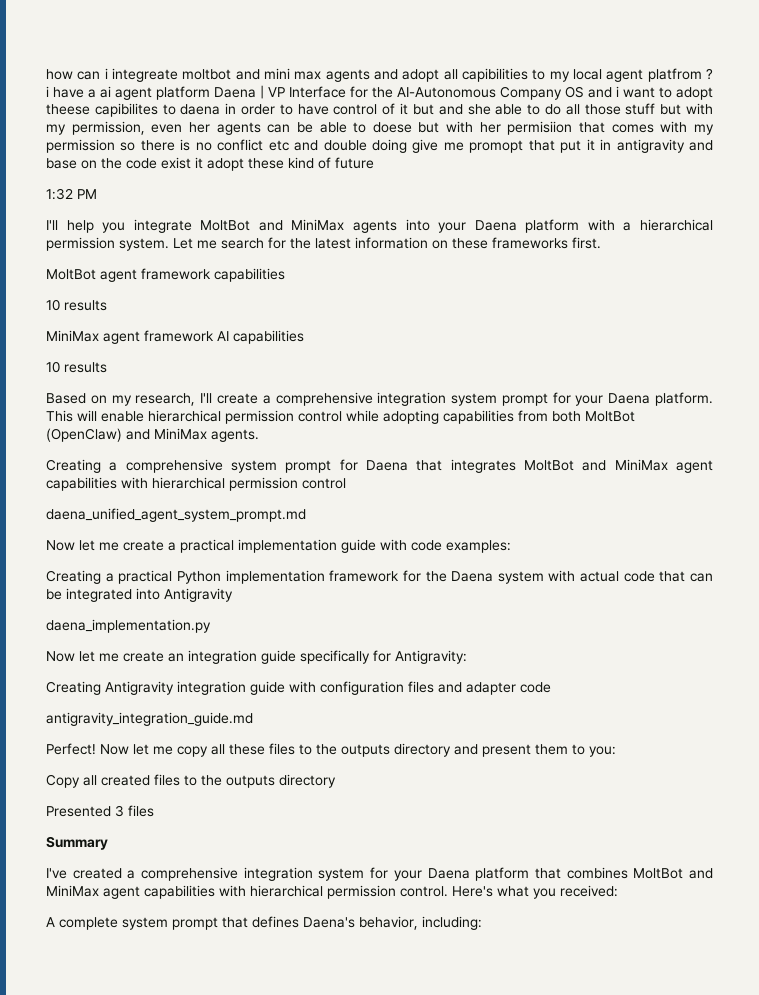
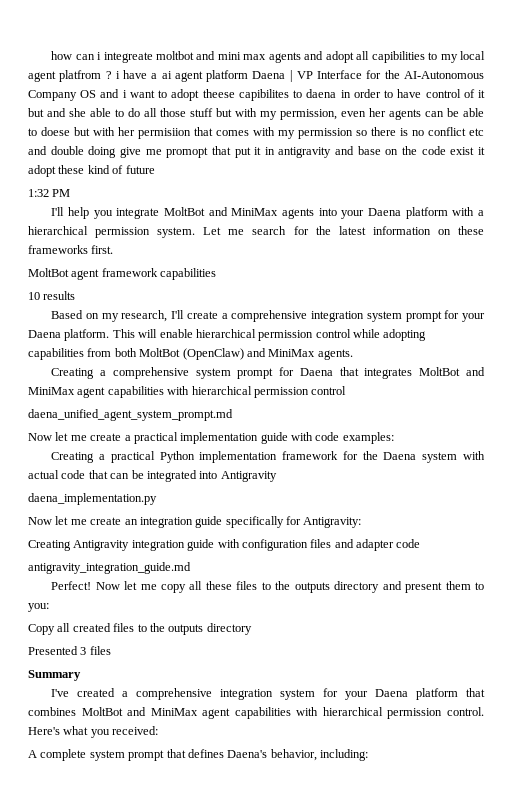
- MiniMax agent framework AI capabilities
- 10 results

